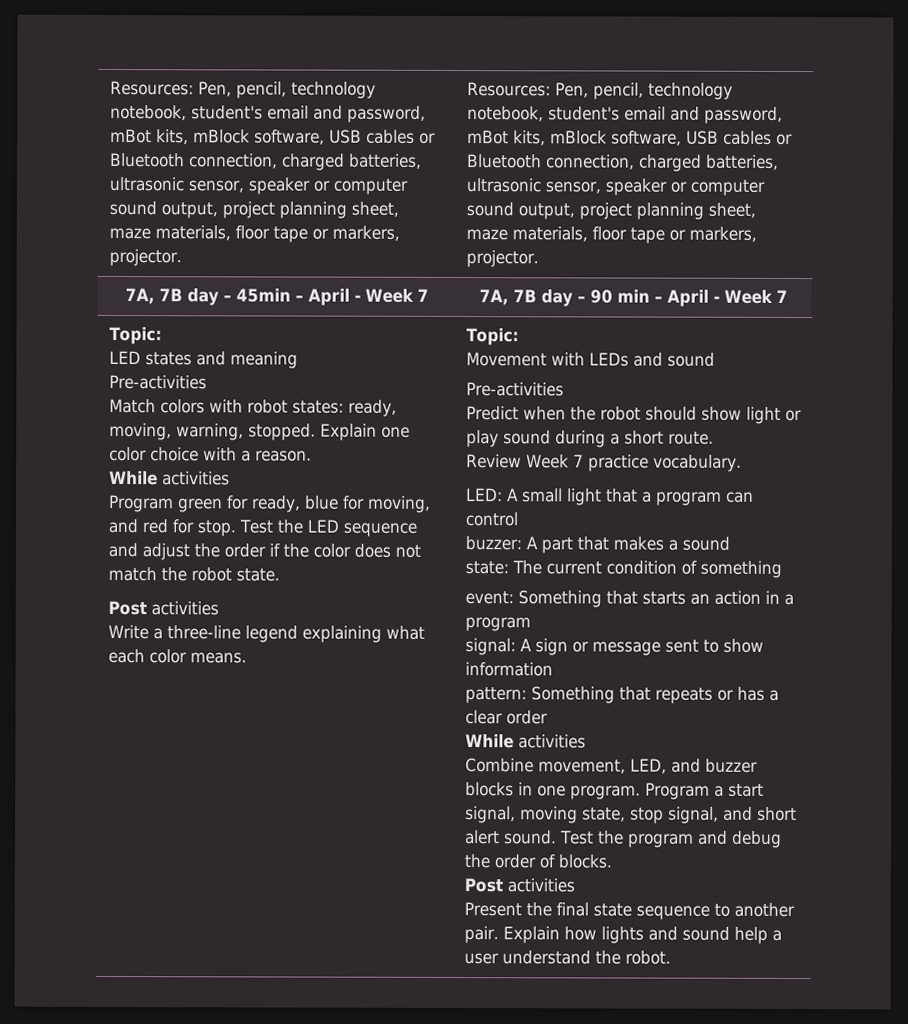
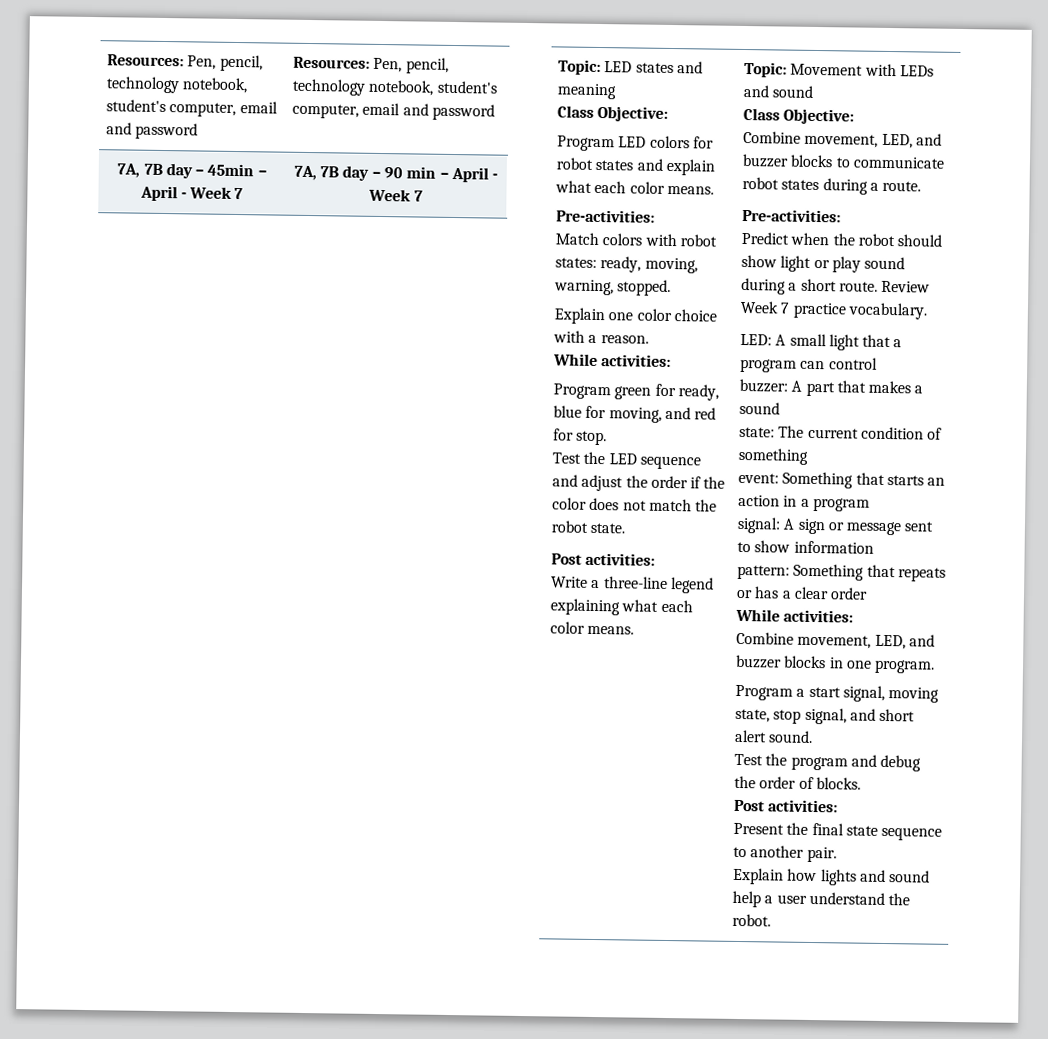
- Resources: Pen, pencil, technology notebook, student's email and password, mBot kits, mBlock software, USB cables or Bluetooth connection, charged batteries, ultrasonic sensor, speaker or computer sound output, project planning sheet, maze materials, floor tape or markers, projector. | Resources: Pen, pencil, technology notebook, student's email and password, mBot kits, mBlock software, USB cables or Bluetooth connection, charged batteries, ultrasonic sensor, speaker or computer sound output, project planning sheet, maze materials, floor tape or markers, projector.
+ Resources: Pen, pencil, technology notebook, student's computer, email and password | Resources: Pen, pencil, technology notebook, student's computer, email and password
  7A, 7B day – 45min – April - Week 7 | 7A, 7B day – 90 min – April - Week 7
- Topic:
- LED states and meaning
- Pre-activities
+ Topic: LED states and meaning
+ Class Objective:
+ Program LED colors for robot states and explain what each color means.
+ Pre-activities:
- Match colors with robot states: ready, moving, warning, stopped. Explain one color choice with a reason.
- While activities
+ Match colors with robot states: ready, moving, warning, stopped.
+ Explain one color choice with a reason.
+ While activities:
- Program green for ready, blue for moving, and red for stop. Test the LED sequence and adjust the order if the color does not match the robot state.
- Post activities
+ Program green for ready, blue for moving, and red for stop.
+ Test the LED sequence and adjust the order if the color does not match the robot state.
+ Post activities:
- Write a three-line legend explaining what each color means. | Topic:
- Movement with LEDs and sound
- Pre-activities
+ Write a three-line legend explaining what each color means. | Topic: Movement with LEDs and sound
+ Class Objective:
+ Combine movement, LED, and buzzer blocks to communicate robot states during a route.
+ Pre-activities:
- Predict when the robot should show light or play sound during a short route.
- Review Week 7 practice vocabulary.
+ Predict when the robot should show light or play sound during a short route. Review Week 7 practice vocabulary.
  pattern: Something that repeats or has a clear order
- While activities
+ While activities:
- Combine movement, LED, and buzzer blocks in one program. Program a start signal, moving state, stop signal, and short alert sound. Test the program and debug the order of blocks.
- Post activities
+ Combine movement, LED, and buzzer blocks in one program.
+ Program a start signal, moving state, stop signal, and short alert sound.
+ Test the program and debug the order of blocks.
+ Post activities:
- Present the final state sequence to another pair. Explain how lights and sound help a user understand the robot.
+ Present the final state sequence to another pair.
+ Explain how lights and sound help a user understand the robot.

